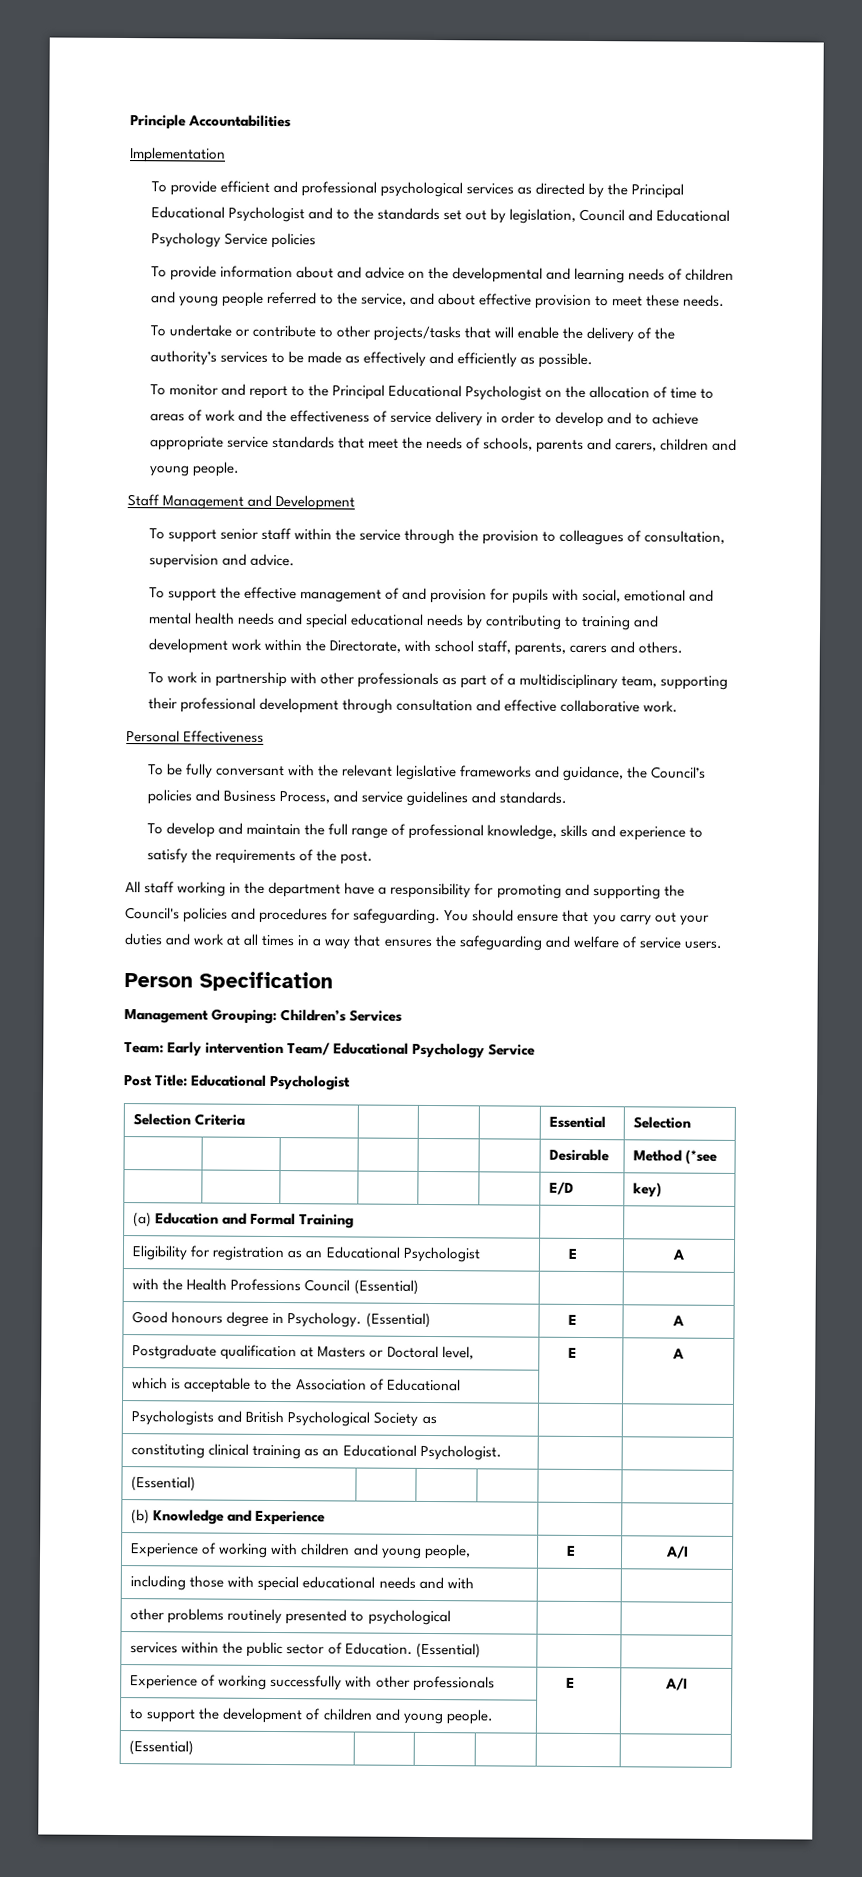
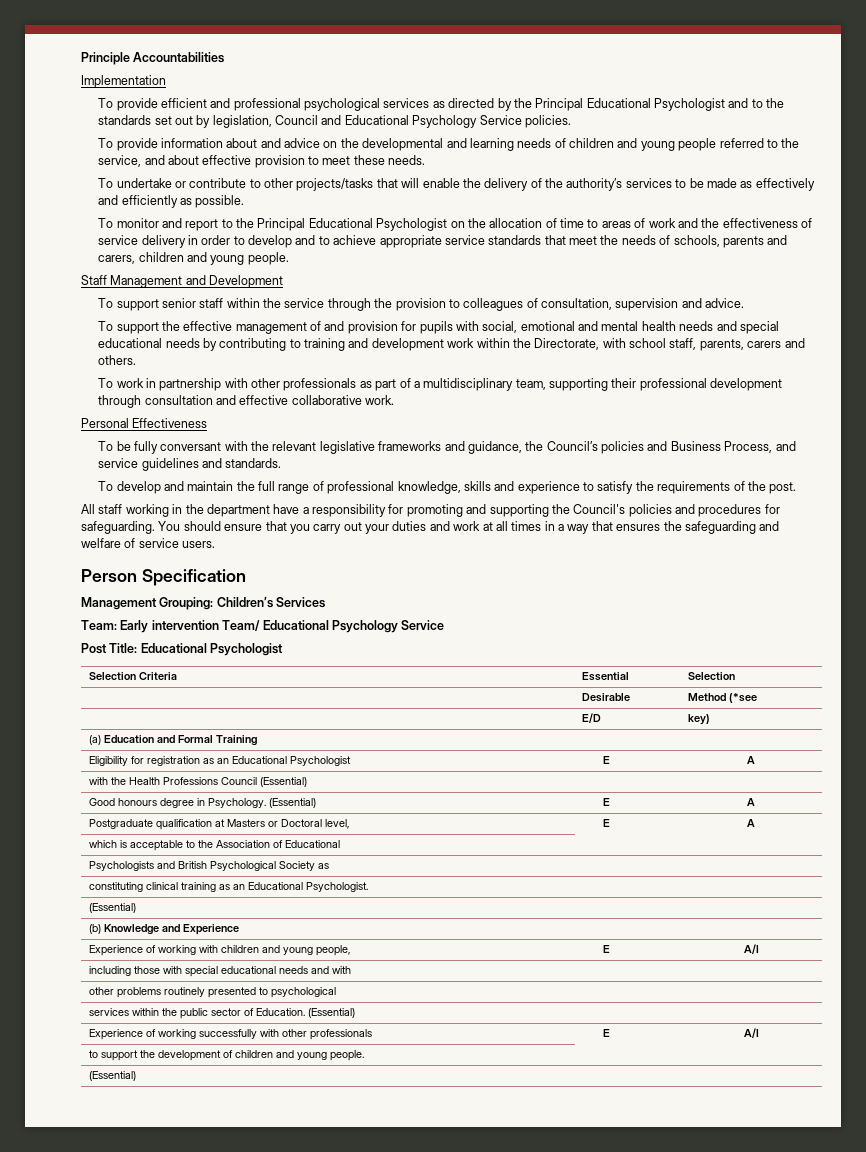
- To provide efficient and professional psychological services as directed by the Principal Educational Psychologist and to the standards set out by legislation, Council and Educational Psychology Service policies
+ To provide efficient and professional psychological services as directed by the Principal Educational Psychologist and to the standards set out by legislation, Council and Educational Psychology Service policies.

